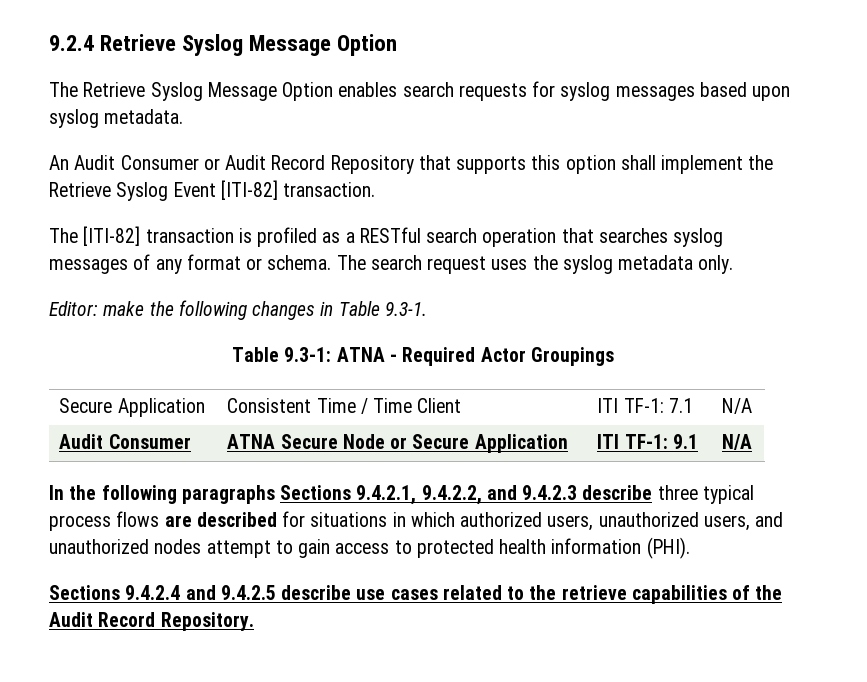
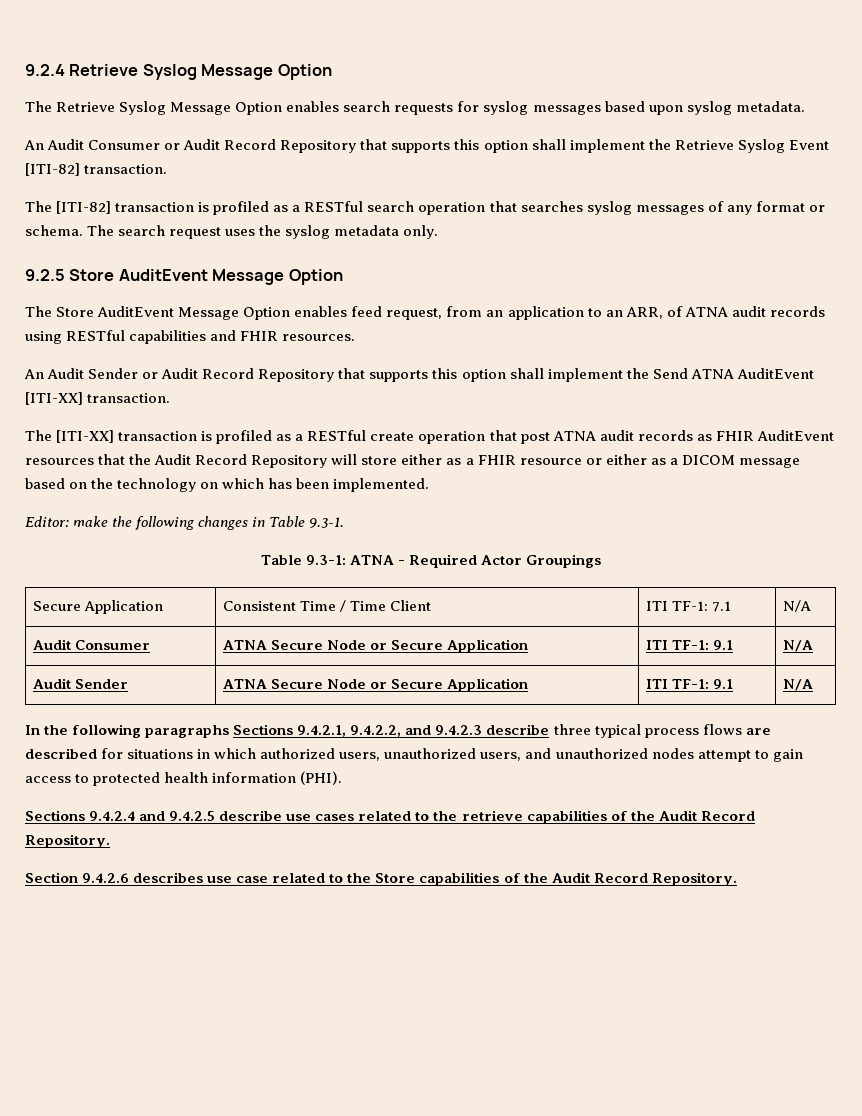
+ 9.2.5 Store AuditEvent Message Option
+ The Store AuditEvent Message Option enables feed request, from an application to an ARR, of ATNA audit records using RESTful capabilities and FHIR resources.
+ An Audit Sender or Audit Record Repository that supports this option shall implement the Send ATNA AuditEvent [ITI-XX] transaction.
+ The [ITI-XX] transaction is profiled as a RESTful create operation that post ATNA audit records as FHIR AuditEvent resources that the Audit Record Repository will store either as a FHIR resource or either as a DICOM message based on the technology on which has been implemented.
+ Audit Sender | ATNA Secure Node or Secure Application | ITI TF-1: 9.1 | N/A
+ Section 9.4.2.6 describes use case related to the Store capabilities of the Audit Record Repository.

